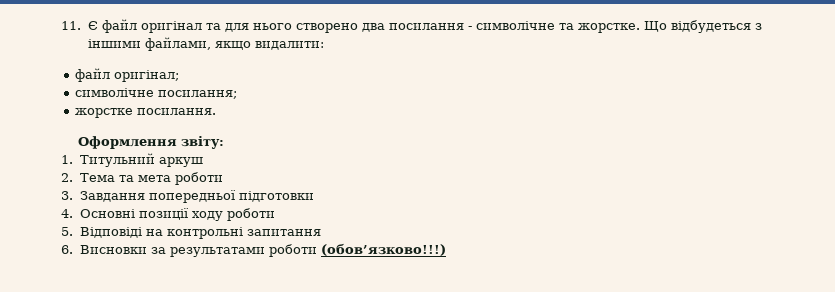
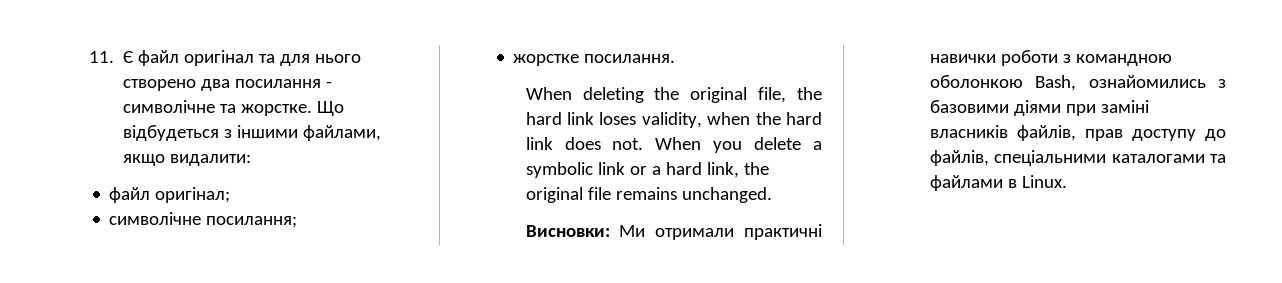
- Оформлення звіту:
- 1. Титульний аркуш
- 2. Тема та мета роботи
- 3. Завдання попередньої підготовки
- 4. Основні позиції ходу роботи
- 5. Відповіді на контрольні запитання
- 6. Висновки за результатами роботи (обов’язково!!!)
+ When deleting the original file, the hard link loses validity, when the hard link does not. When you delete a symbolic link or a hard link, the original file remains unchanged.
+ Висновки: Ми отримали практичні навички роботи з командною оболонкою Bash, ознайомились з базовими діями при заміні власників файлів, прав доступу до файлів, спеціальними каталогами та файлами в Linux.

